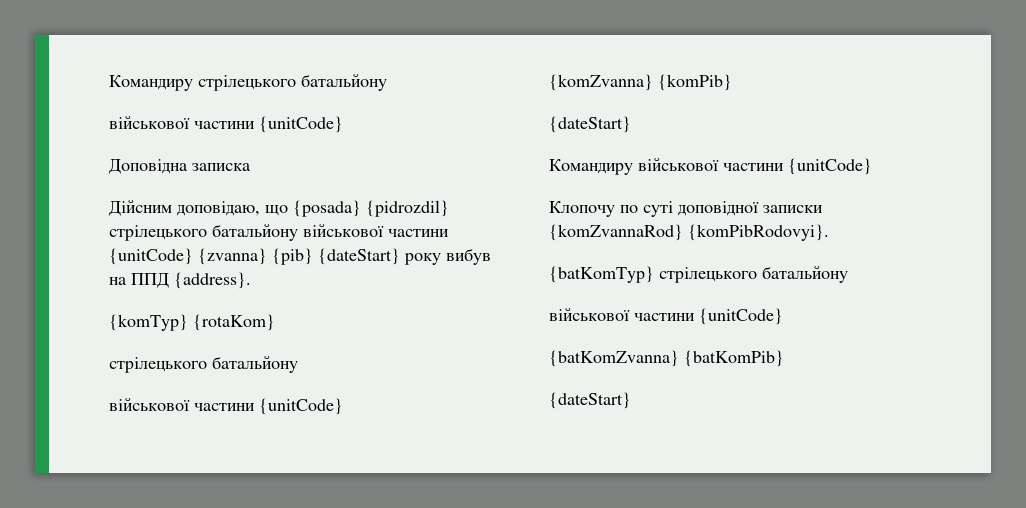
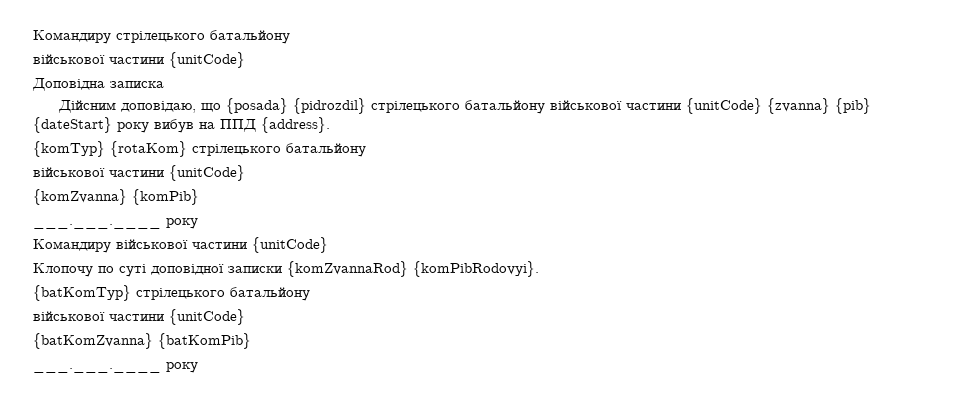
- {komTyp} {rotaKom}
- стрілецького батальйону
+ {komTyp} {rotaKom} стрілецького батальйону
  {komZvanna} {komPib}
- {dateStart}
+ ___.___.____ року
  {batKomZvanna} {batKomPib}
- {dateStart}
+ ___.___.____ року

